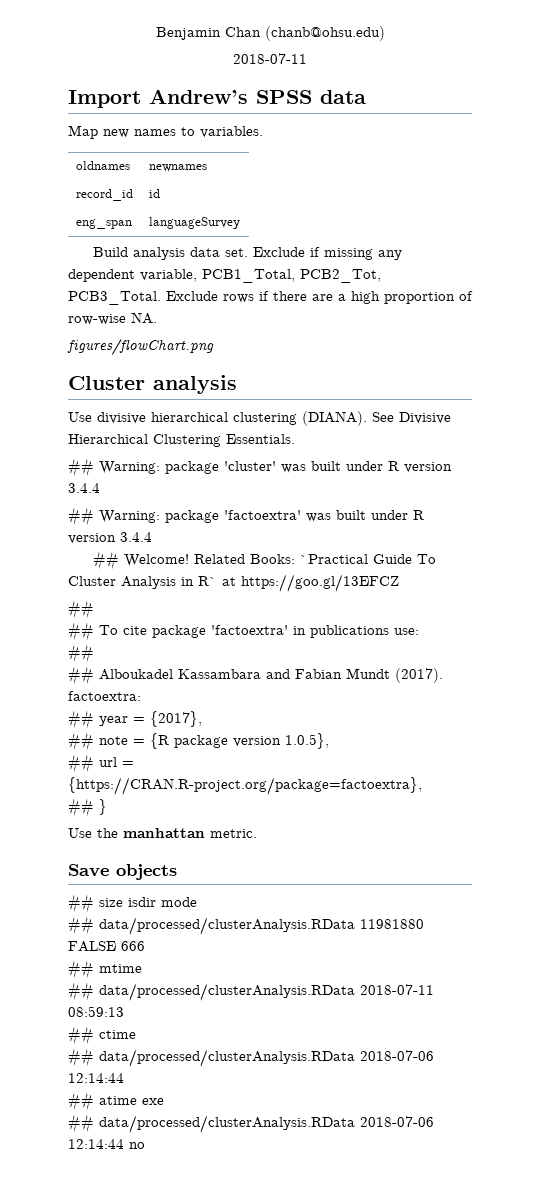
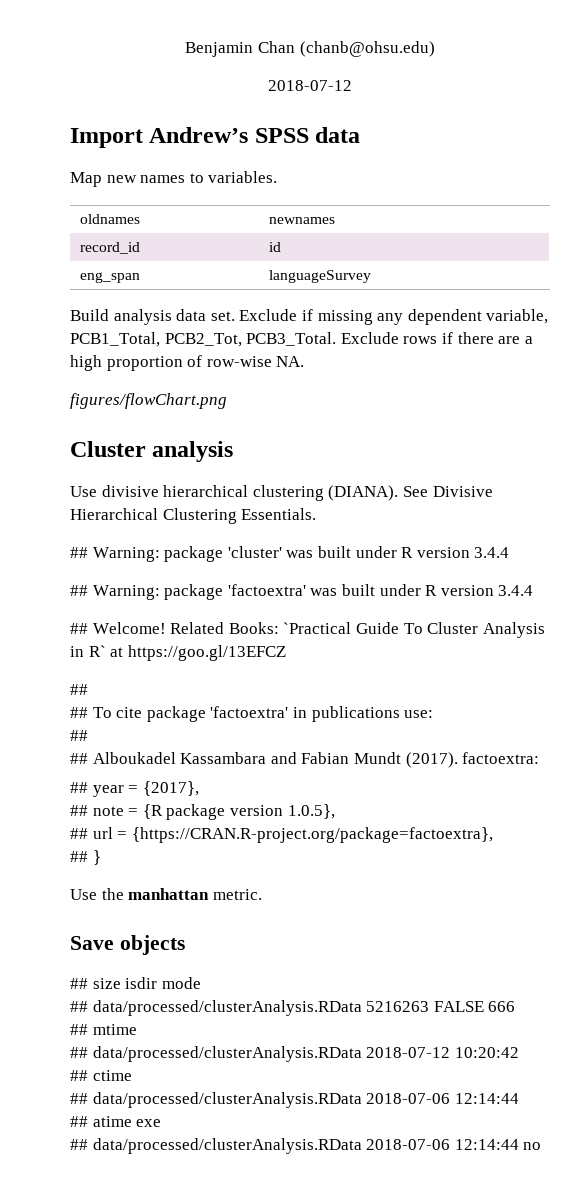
  Benjamin Chan (chanb@ohsu.edu)
- 2018-07-11
+ 2018-07-12
- ## data/processed/clusterAnalysis.RData 11981880 FALSE 666
+ ## data/processed/clusterAnalysis.RData 5216263 FALSE 666
- ## data/processed/clusterAnalysis.RData 2018-07-11 08:59:13
+ ## data/processed/clusterAnalysis.RData 2018-07-12 10:20:42

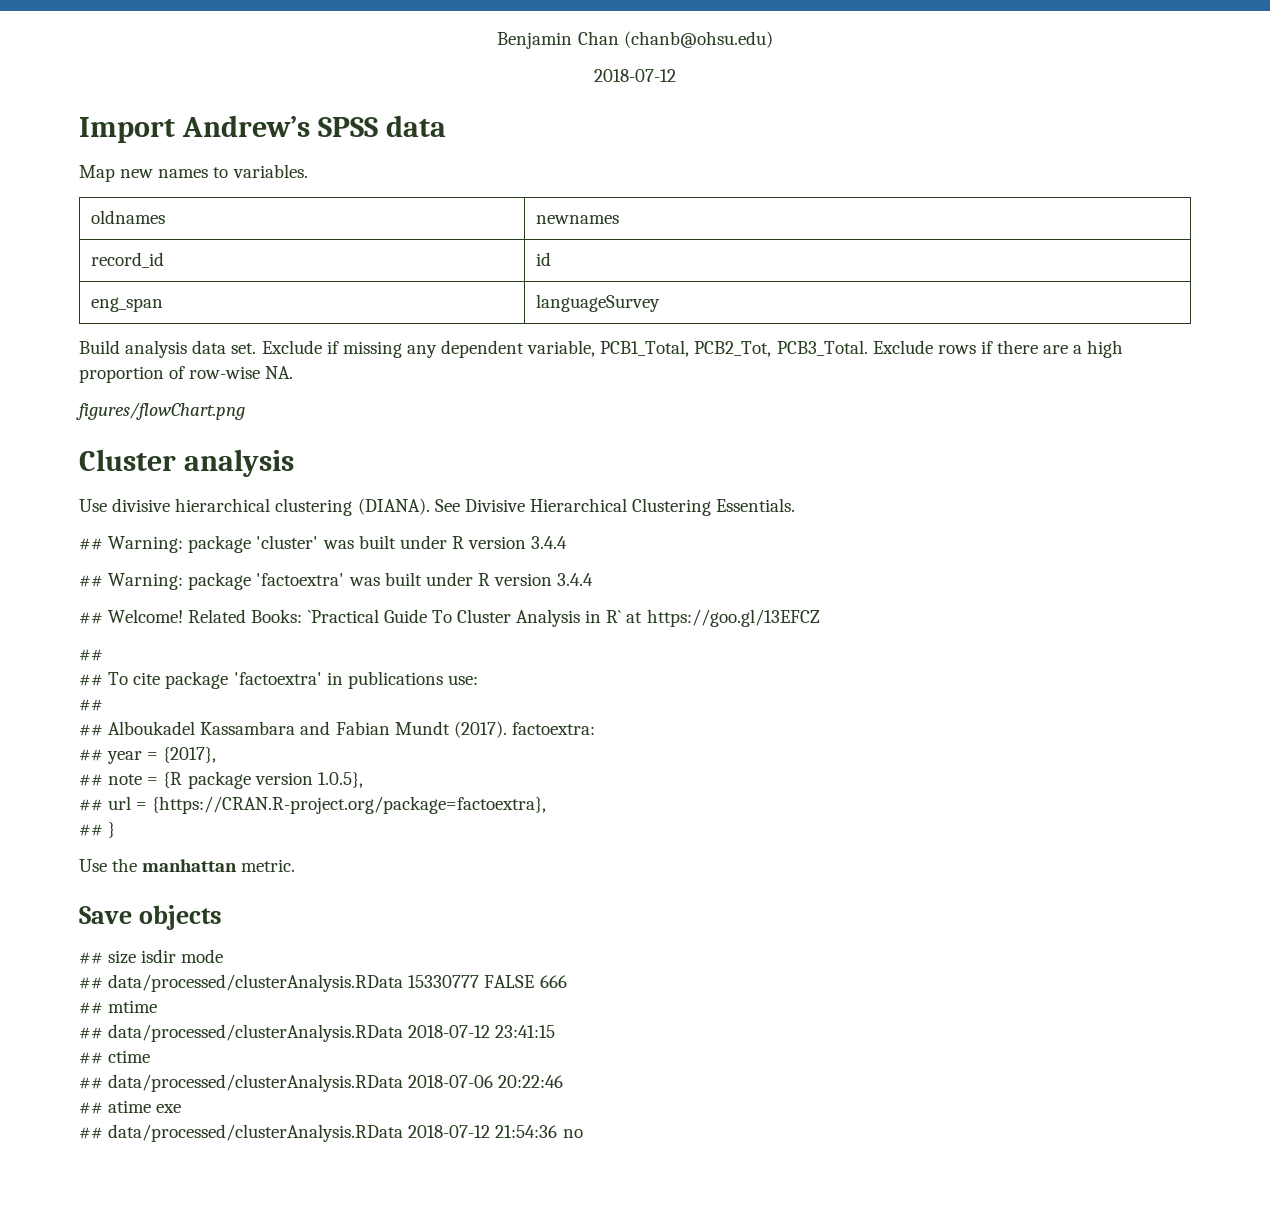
- ## data/processed/clusterAnalysis.RData 5216263 FALSE 666
+ ## data/processed/clusterAnalysis.RData 15330777 FALSE 666
- ## data/processed/clusterAnalysis.RData 2018-07-12 10:20:42
+ ## data/processed/clusterAnalysis.RData 2018-07-12 23:41:15
  ## ctime
- ## data/processed/clusterAnalysis.RData 2018-07-06 12:14:44
+ ## data/processed/clusterAnalysis.RData 2018-07-06 20:22:46
- ## data/processed/clusterAnalysis.RData 2018-07-06 12:14:44 no
+ ## data/processed/clusterAnalysis.RData 2018-07-12 21:54:36 no

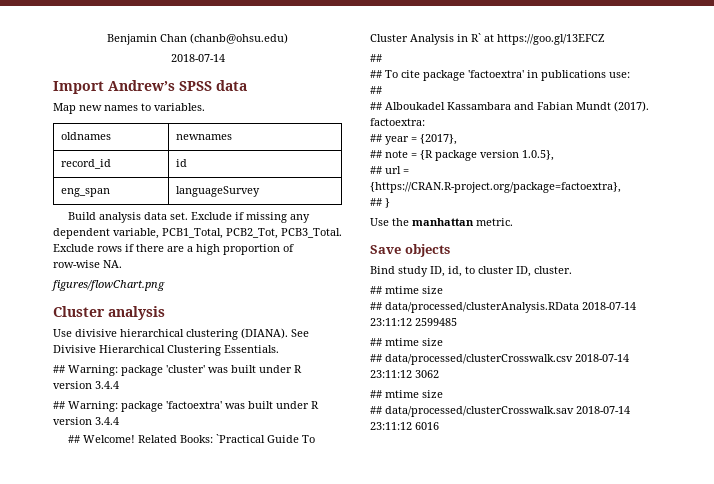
  Benjamin Chan (chanb@ohsu.edu)
- 2018-07-12
+ 2018-07-14
- ## size isdir mode
- ## data/processed/clusterAnalysis.RData 15330777 FALSE 666
- ## mtime
- ## data/processed/clusterAnalysis.RData 2018-07-12 23:41:15
- ## ctime
- ## data/processed/clusterAnalysis.RData 2018-07-06 20:22:46
- ## atime exe
- ## data/processed/clusterAnalysis.RData 2018-07-12 21:54:36 no
+ Bind study ID, id, to cluster ID, cluster.
+ ## mtime size
+ ## data/processed/clusterAnalysis.RData 2018-07-14 23:11:12 2599485
+ ## mtime size
+ ## data/processed/clusterCrosswalk.csv 2018-07-14 23:11:12 3062
+ ## mtime size
+ ## data/processed/clusterCrosswalk.sav 2018-07-14 23:11:12 6016

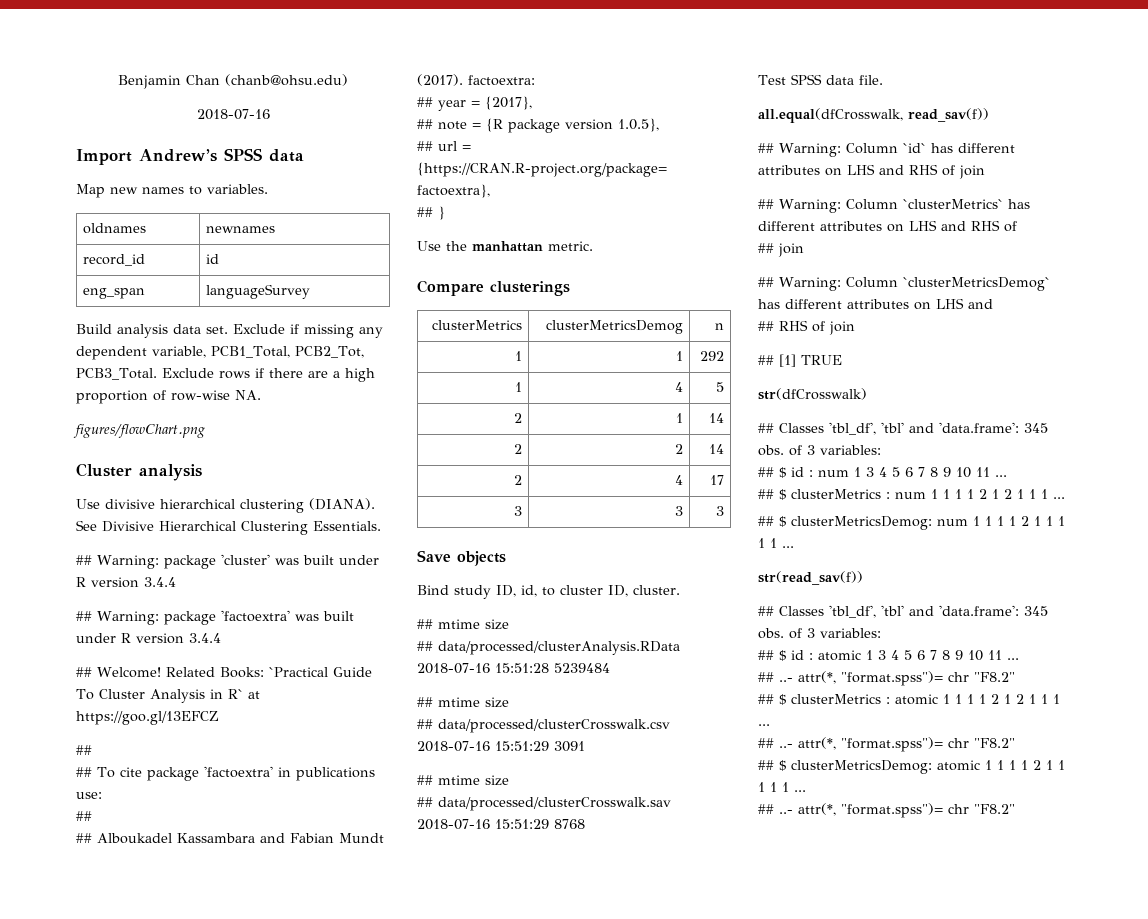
  Benjamin Chan (chanb@ohsu.edu)
- 2018-07-14
+ 2018-07-16
+ Compare clusterings
+ clusterMetrics | clusterMetricsDemog | n
+ 1 | 1 | 292
+ 1 | 4 | 5
+ 2 | 1 | 14
+ 2 | 2 | 14
+ 2 | 4 | 17
+ 3 | 3 | 3
- ## data/processed/clusterAnalysis.RData 2018-07-14 23:11:12 2599485
+ ## data/processed/clusterAnalysis.RData 2018-07-16 15:51:28 5239484
- ## data/processed/clusterCrosswalk.csv 2018-07-14 23:11:12 3062
+ ## data/processed/clusterCrosswalk.csv 2018-07-16 15:51:29 3091
- ## data/processed/clusterCrosswalk.sav 2018-07-14 23:11:12 6016
+ ## data/processed/clusterCrosswalk.sav 2018-07-16 15:51:29 8768
+ Test SPSS data file.
+ all.equal(dfCrosswalk, read_sav(f))
+ ## Warning: Column `id` has different attributes on LHS and RHS of join
+ ## Warning: Column `clusterMetrics` has different attributes on LHS and RHS of
+ ## join
+ ## Warning: Column `clusterMetricsDemog` has different attributes on LHS and
+ ## RHS of join
+ ## [1] TRUE
+ str(dfCrosswalk)
+ ## Classes 'tbl_df', 'tbl' and 'data.frame': 345 obs. of 3 variables:
+ ## $ id : num 1 3 4 5 6 7 8 9 10 11 ...
+ ## $ clusterMetrics : num 1 1 1 1 2 1 2 1 1 1 ...
+ ## $ clusterMetricsDemog: num 1 1 1 1 2 1 1 1 1 1 ...
+ str(read_sav(f))
+ ## Classes 'tbl_df', 'tbl' and 'data.frame': 345 obs. of 3 variables:
+ ## $ id : atomic 1 3 4 5 6 7 8 9 10 11 ...
+ ## ..- attr(*, "format.spss")= chr "F8.2"
+ ## $ clusterMetrics : atomic 1 1 1 1 2 1 2 1 1 1 ...
+ ## ..- attr(*, "format.spss")= chr "F8.2"
+ ## $ clusterMetricsDemog: atomic 1 1 1 1 2 1 1 1 1 1 ...
+ ## ..- attr(*, "format.spss")= chr "F8.2"

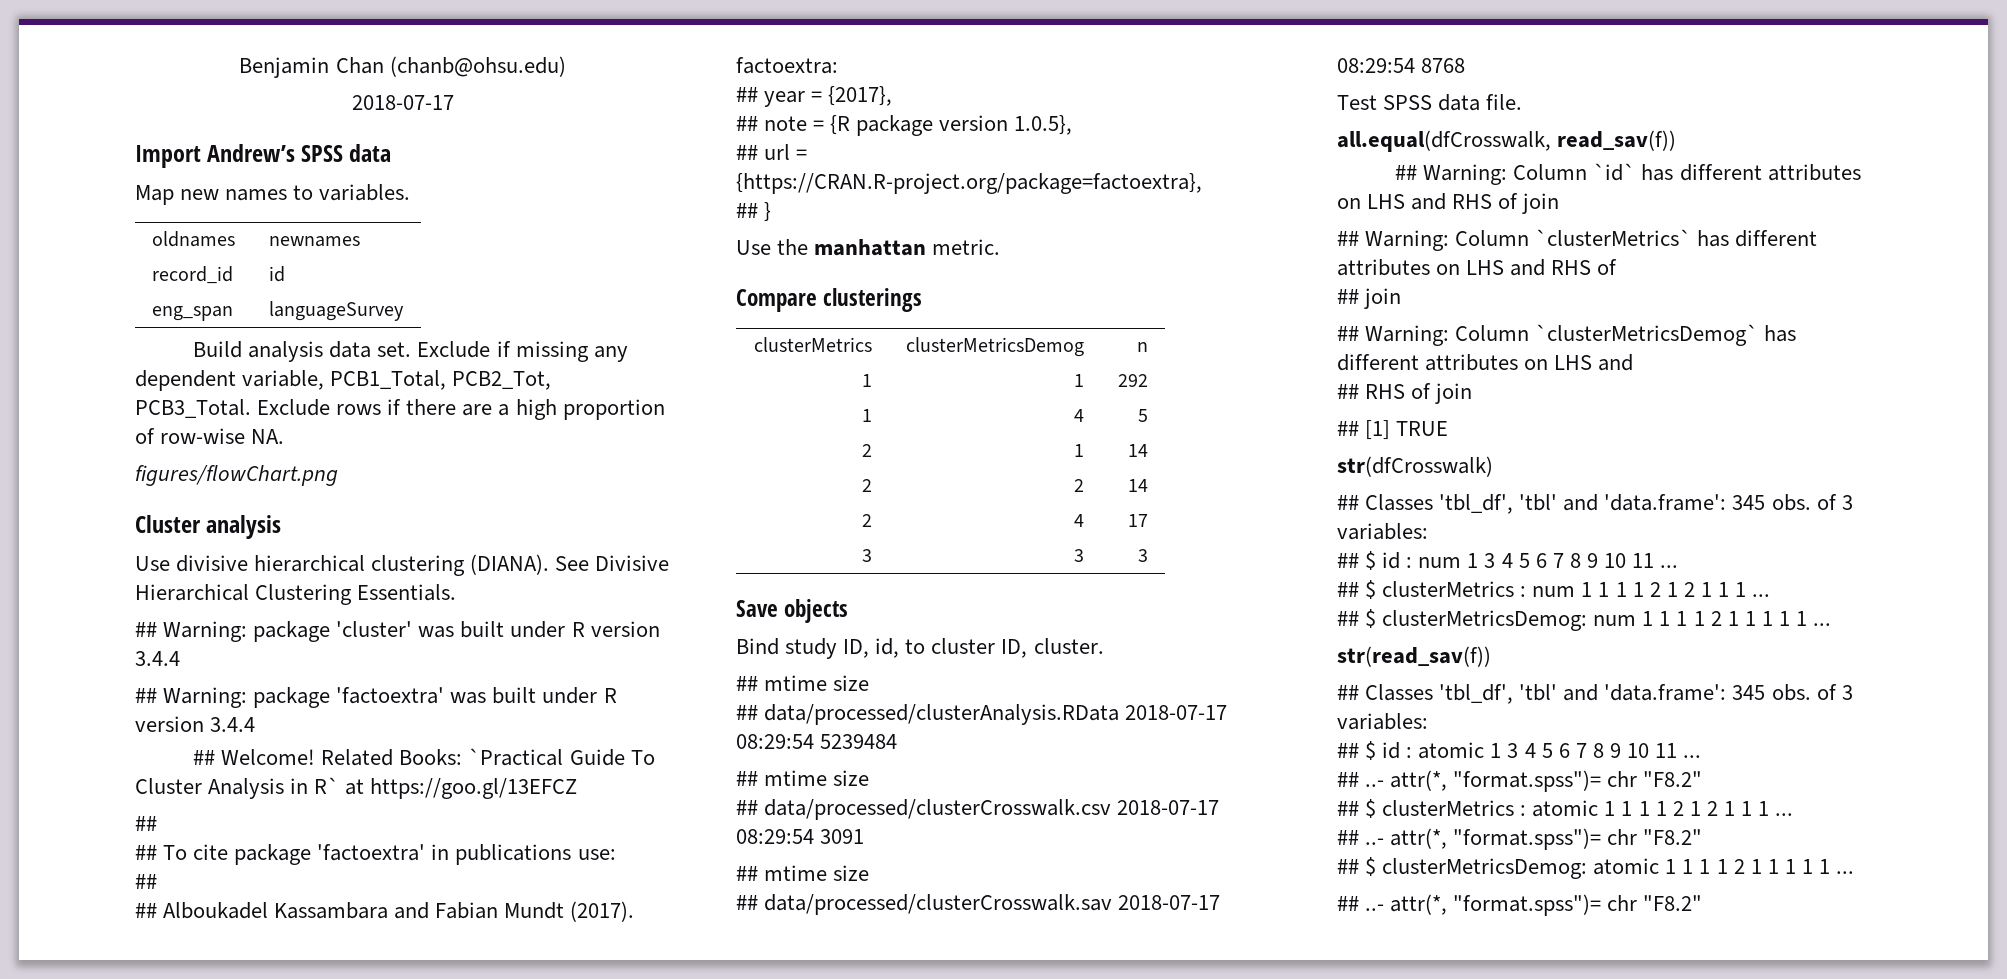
  Benjamin Chan (chanb@ohsu.edu)
- 2018-07-16
+ 2018-07-17
- ## data/processed/clusterAnalysis.RData 2018-07-16 15:51:28 5239484
+ ## data/processed/clusterAnalysis.RData 2018-07-17 08:29:54 5239484
- ## data/processed/clusterCrosswalk.csv 2018-07-16 15:51:29 3091
+ ## data/processed/clusterCrosswalk.csv 2018-07-17 08:29:54 3091
- ## data/processed/clusterCrosswalk.sav 2018-07-16 15:51:29 8768
+ ## data/processed/clusterCrosswalk.sav 2018-07-17 08:29:54 8768

